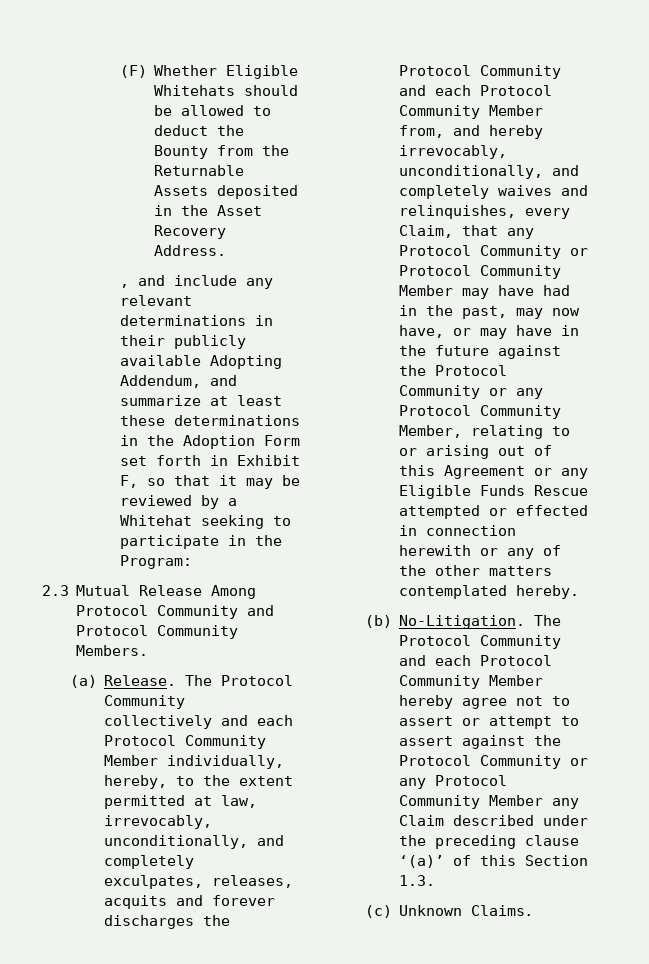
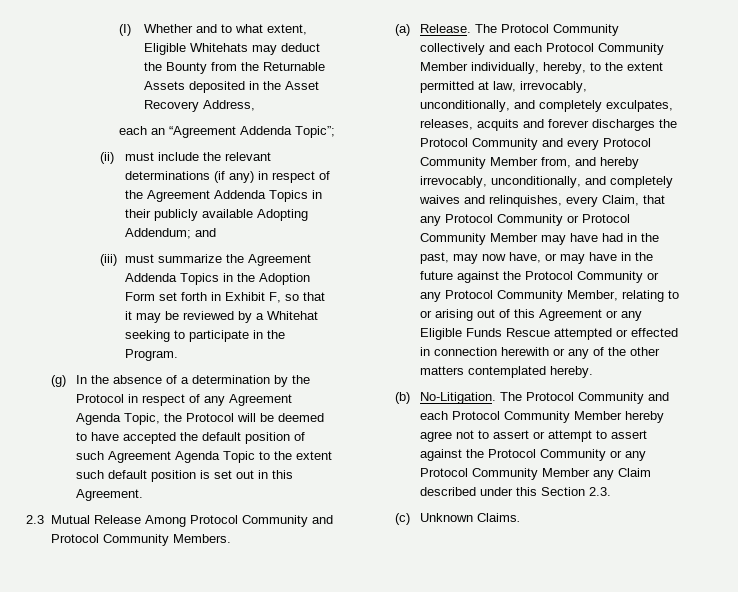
- (F) Whether Eligible Whitehats should be allowed to deduct the Bounty from the Returnable Assets deposited in the Asset Recovery Address.
- , and include any relevant determinations in their publicly available Adopting Addendum, and summarize at least these determinations in the Adoption Form set forth in Exhibit F, so that it may be reviewed by a Whitehat seeking to participate in the Program:
+ (I) Whether and to what extent, Eligible Whitehats may deduct the Bounty from the Returnable Assets deposited in the Asset Recovery Address,
+ each an “Agreement Addenda Topic”;
+ (ii) must include the relevant determinations (if any) in respect of the Agreement Addenda Topics in their publicly available Adopting Addendum; and
+ (iii) must summarize the Agreement Addenda Topics in the Adoption Form set forth in Exhibit F, so that it may be reviewed by a Whitehat seeking to participate in the Program.
+ (g) In the absence of a determination by the Protocol in respect of any Agreement Agenda Topic, the Protocol will be deemed to have accepted the default position of such Agreement Agenda Topic to the extent such default position is set out in this Agreement.
- The Protocol Community collectively and each Protocol Community Member individually, hereby, to the extent permitted at law, irrevocably, unconditionally, and completely exculpates, releases, acquits and forever discharges the Protocol Community and each Protocol Community Member from, and hereby irrevocably, unconditionally, and completely waives and relinquishes, every Claim, that any Protocol Community or Protocol Community Member may have had in the past, may now have, or may have in the future against the Protocol Community or any Protocol Community Member, relating to or arising out of this Agreement or any Eligible Funds Rescue attempted or effected in connection herewith or any of the other matters contemplated hereby.
+ The Protocol Community collectively and each Protocol Community Member individually, hereby, to the extent permitted at law, irrevocably, unconditionally, and completely exculpates, releases, acquits and forever discharges the Protocol Community and every Protocol Community Member from, and hereby irrevocably, unconditionally, and completely waives and relinquishes, every Claim, that any Protocol Community or Protocol Community Member may have had in the past, may now have, or may have in the future against the Protocol Community or any Protocol Community Member, relating to or arising out of this Agreement or any Eligible Funds Rescue attempted or effected in connection herewith or any of the other matters contemplated hereby.
- The Protocol Community and each Protocol Community Member hereby agree not to assert or attempt to assert against the Protocol Community or any Protocol Community Member any Claim described under the preceding clause ‘(a)’ of this Section 1.3.
+ The Protocol Community and each Protocol Community Member hereby agree not to assert or attempt to assert against the Protocol Community or any Protocol Community Member any Claim described under this Section 2.3.

